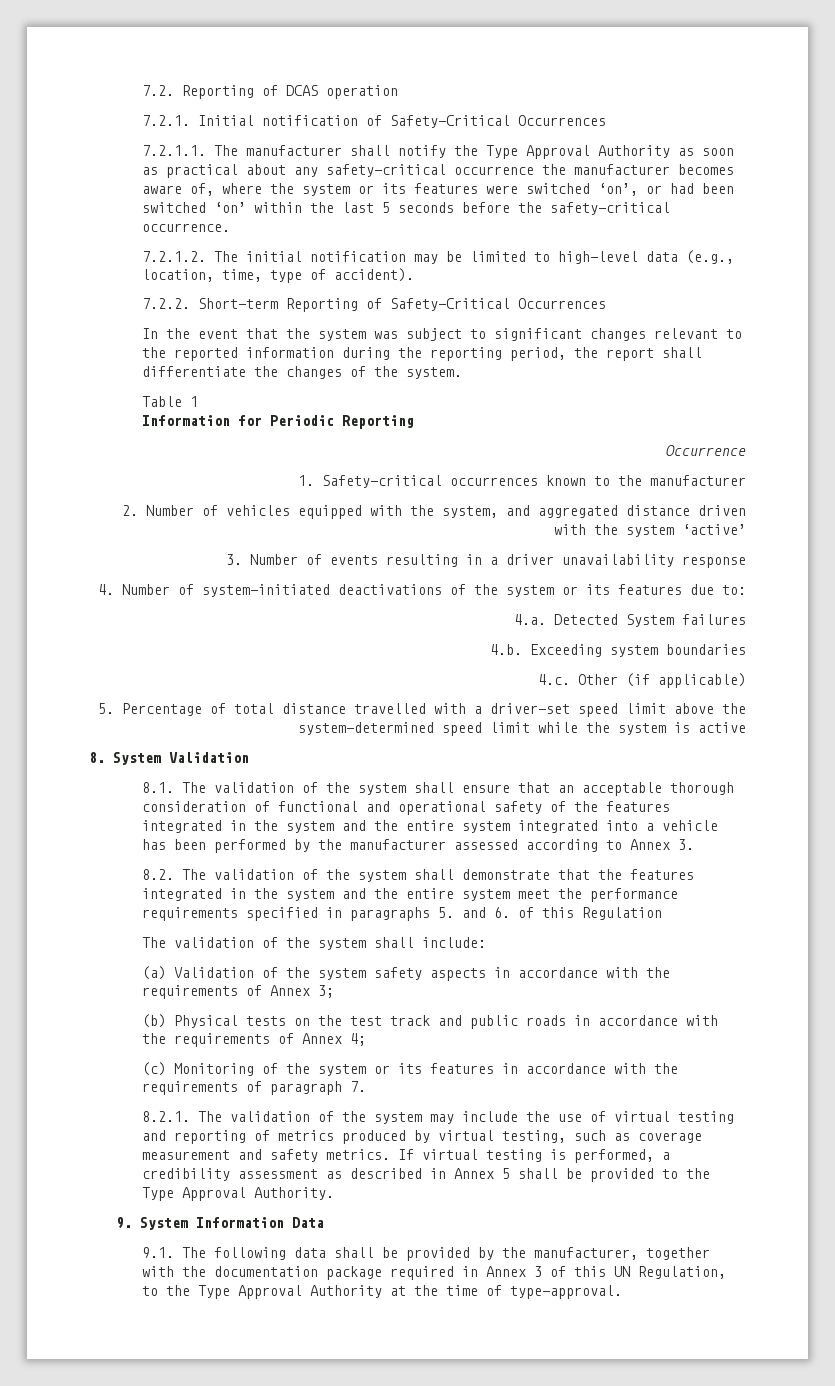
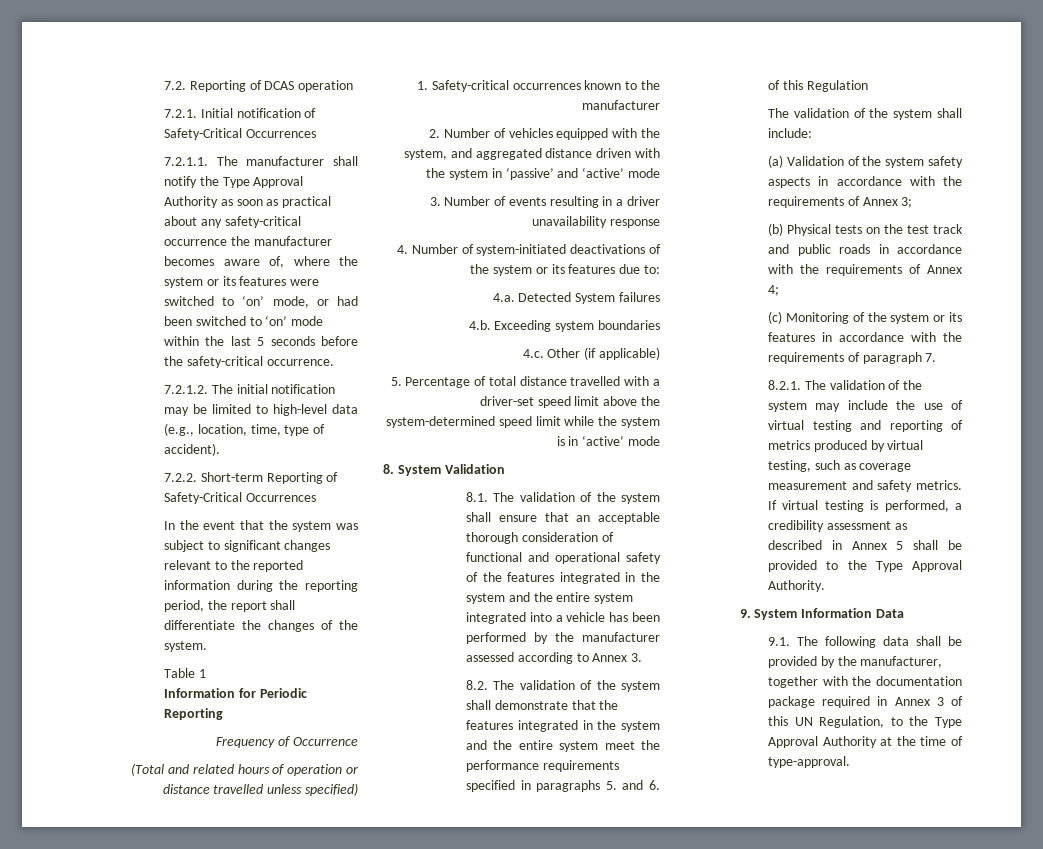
- 7.2.1.1. The manufacturer shall notify the Type Approval Authority as soon as practical about any safety-critical occurrence the manufacturer becomes aware of, where the system or its features were switched ‘on’, or had been switched ‘on’ within the last 5 seconds before the safety-critical occurrence.
+ 7.2.1.1. The manufacturer shall notify the Type Approval Authority as soon as practical about any safety-critical occurrence the manufacturer becomes aware of, where the system or its features were switched to ‘on’ mode, or had been switched to ‘on’ mode within the last 5 seconds before the safety-critical occurrence.
- Occurrence
+ Frequency of Occurrence
+ (Total and related hours of operation or distance travelled unless specified)
- 2. Number of vehicles equipped with the system, and aggregated distance driven with the system ‘active’
+ 2. Number of vehicles equipped with the system, and aggregated distance driven with the system in ‘passive’ and ‘active’ mode
- 5. Percentage of total distance travelled with a driver-set speed limit above the system-determined speed limit while the system is active
+ 5. Percentage of total distance travelled with a driver-set speed limit above the system-determined speed limit while the system is in ‘active’ mode

